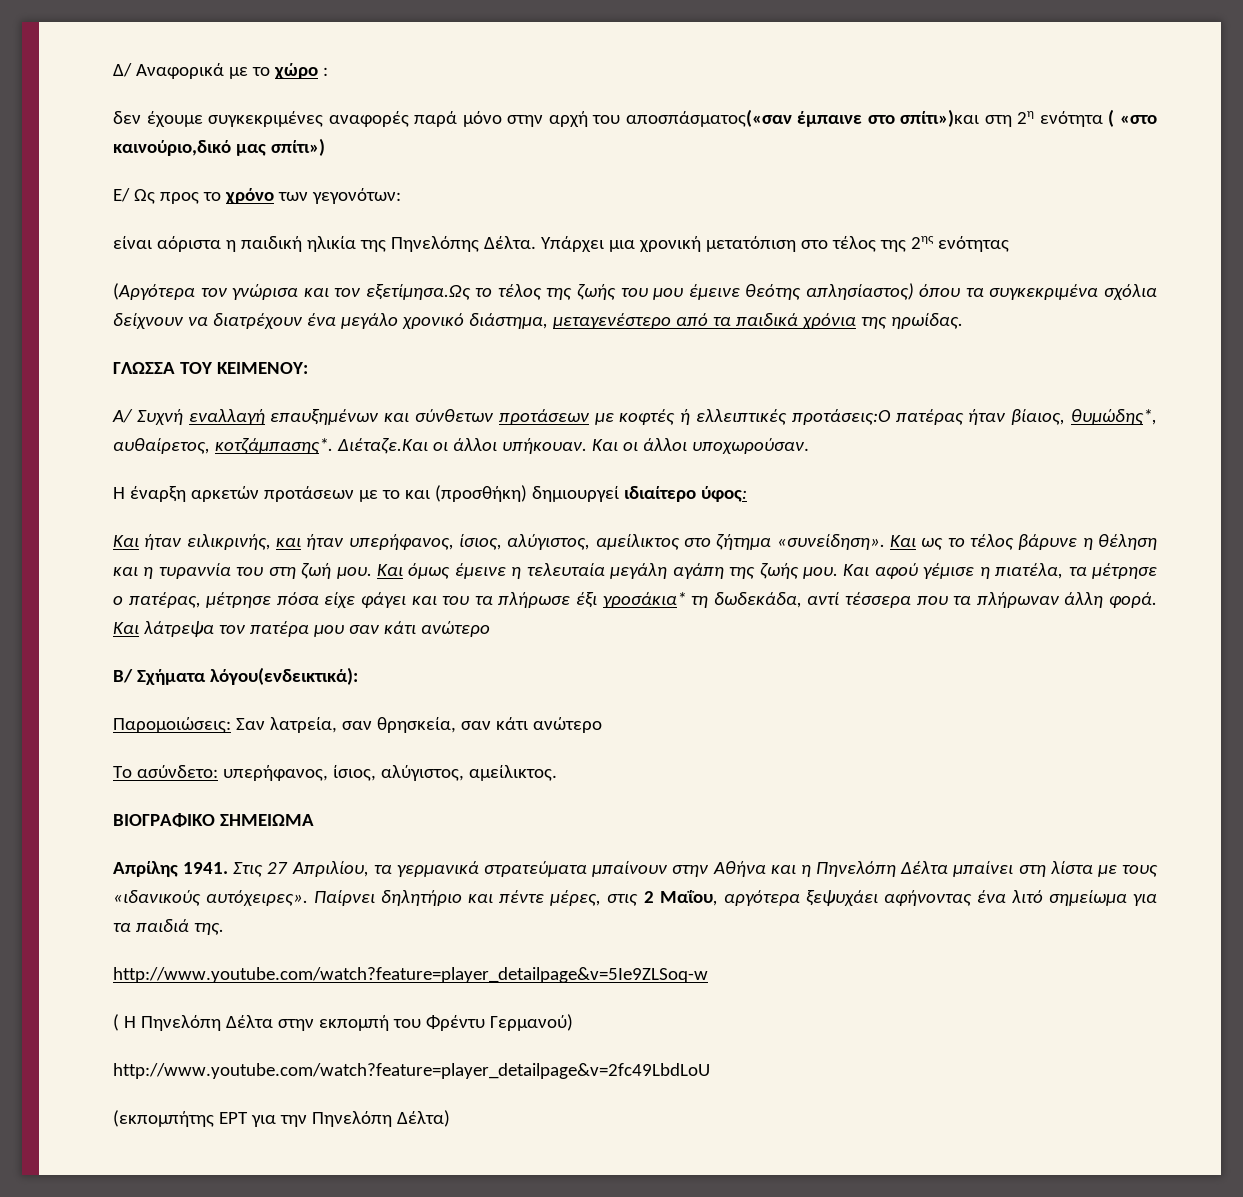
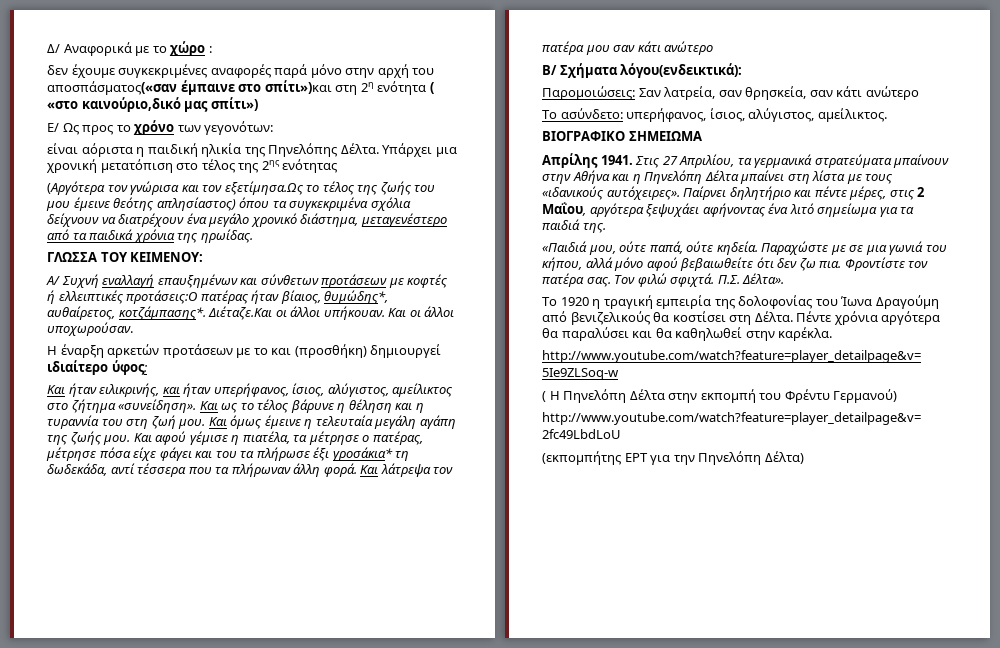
+ «Παιδιά μου, ούτε παπά, ούτε κηδεία. Παραχώστε με σε μια γωνιά του κήπου, αλλά μόνο αφού βεβαιωθείτε ότι δεν ζω πια. Φροντίστε τον πατέρα σας. Τον φιλώ σφιχτά. Π.Σ. Δέλτα».
+ Το 1920 η τραγική εμπειρία της δολοφονίας του Ίωνα Δραγούμη από βενιζελικούς θα κοστίσει στη Δέλτα. Πέντε χρόνια αργότερα θα παραλύσει και θα καθηλωθεί στην καρέκλα.

